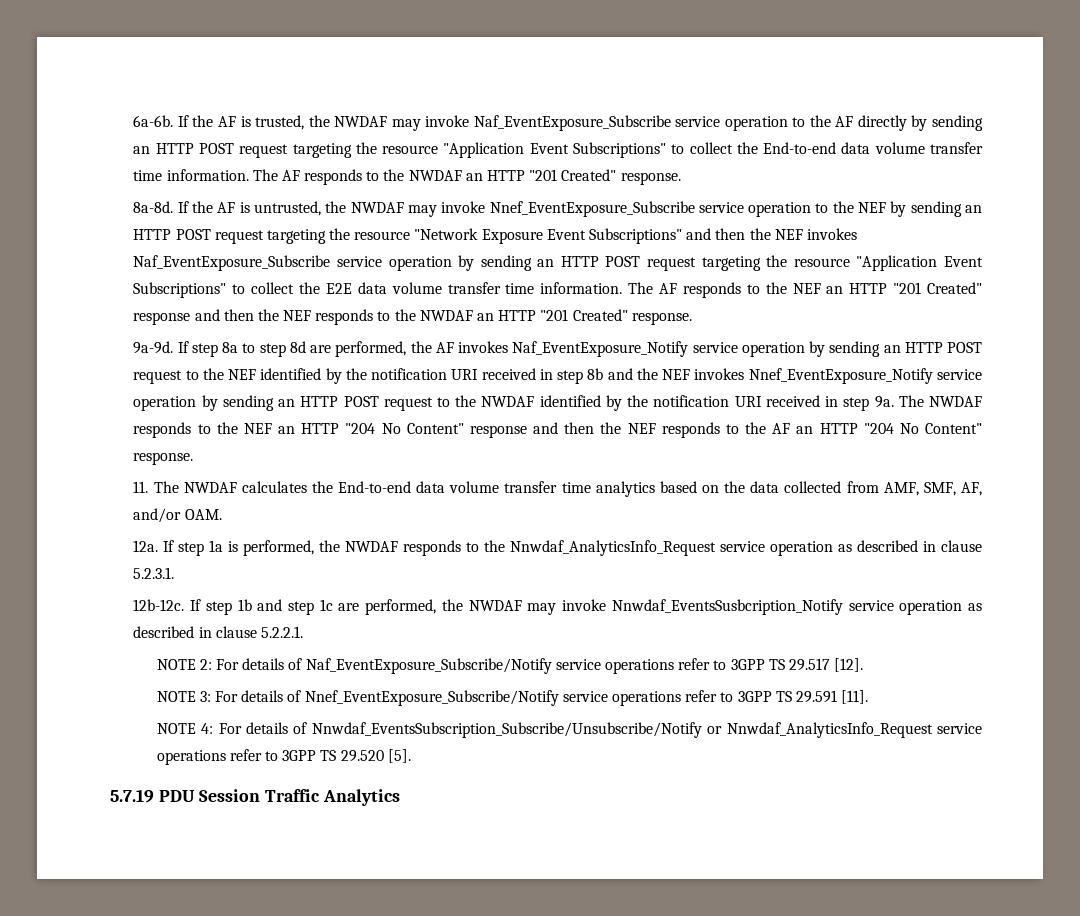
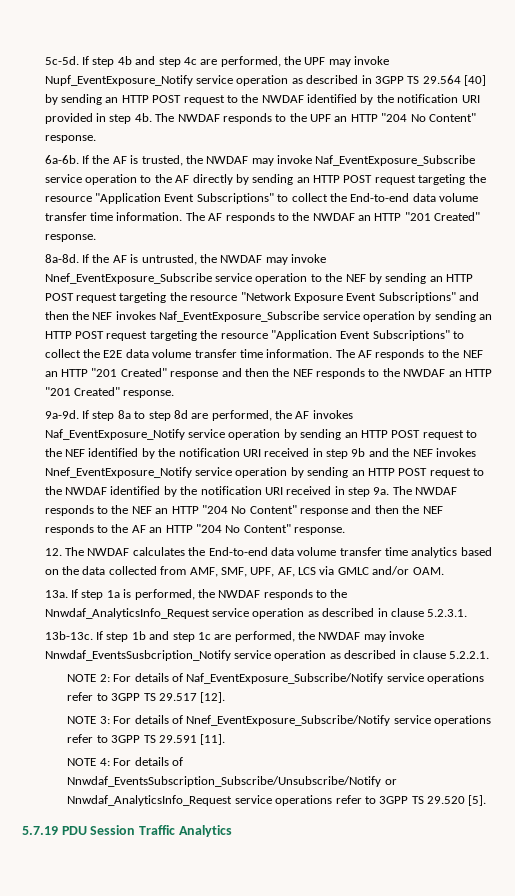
+ 5c-5d. If step 4b and step 4c are performed, the UPF may invoke Nupf_EventExposure_Notify service operation as described in 3GPP TS 29.564 [40] by sending an HTTP POST request to the NWDAF identified by the notification URI provided in step 4b. The NWDAF responds to the UPF an HTTP "204 No Content" response.
- If step 8a to step 8d are performed, the AF invokes Naf_EventExposure_Notify service operation by sending an HTTP POST request to the NEF identified by the notification URI received in step 8b and the NEF invokes Nnef_EventExposure_Notify service operation by sending an HTTP POST request to the NWDAF identified by the notification URI received in step 9a.
+ If step 8a to step 8d are performed, the AF invokes Naf_EventExposure_Notify service operation by sending an HTTP POST request to the NEF identified by the notification URI received in step 9b and the NEF invokes Nnef_EventExposure_Notify service operation by sending an HTTP POST request to the NWDAF identified by the notification URI received in step 9a.
- 11. The NWDAF calculates the End-to-end data volume transfer time analytics based on the data collected from AMF, SMF, AF, and/or OAM.
+ 12. The NWDAF calculates the End-to-end data volume transfer time analytics based on the data collected from AMF, SMF, UPF, AF, LCS via GMLC and/or OAM.
- 12a.
+ 13a.
- 12b-12c.
+ 13b-13c.

